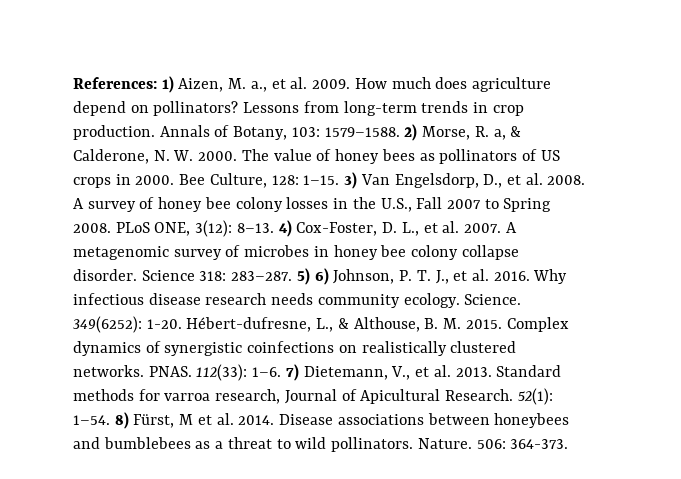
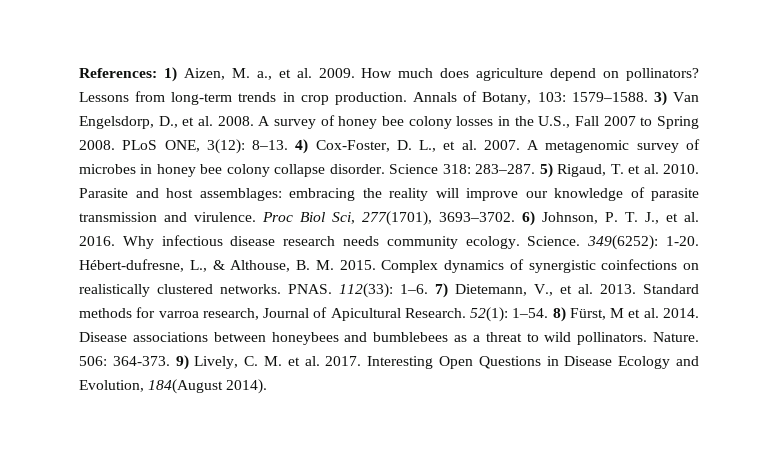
- 2) Morse, R. a, & Calderone, N. W. 2000. The value of honey bees as pollinators of US crops in 2000. Bee Culture, 128: 1–15.
- 5) 6) Johnson, P. T. J., et al. 2016.
+ 5) Rigaud, T. et al. 2010. Parasite and host assemblages: embracing the reality will improve our knowledge of parasite transmission and virulence. Proc Biol Sci, 277(1701), 3693–3702. 6) Johnson, P. T. J., et al. 2016.
+ 9) Lively, C. M. et al. 2017. Interesting Open Questions in Disease Ecology and Evolution, 184(August 2014).

